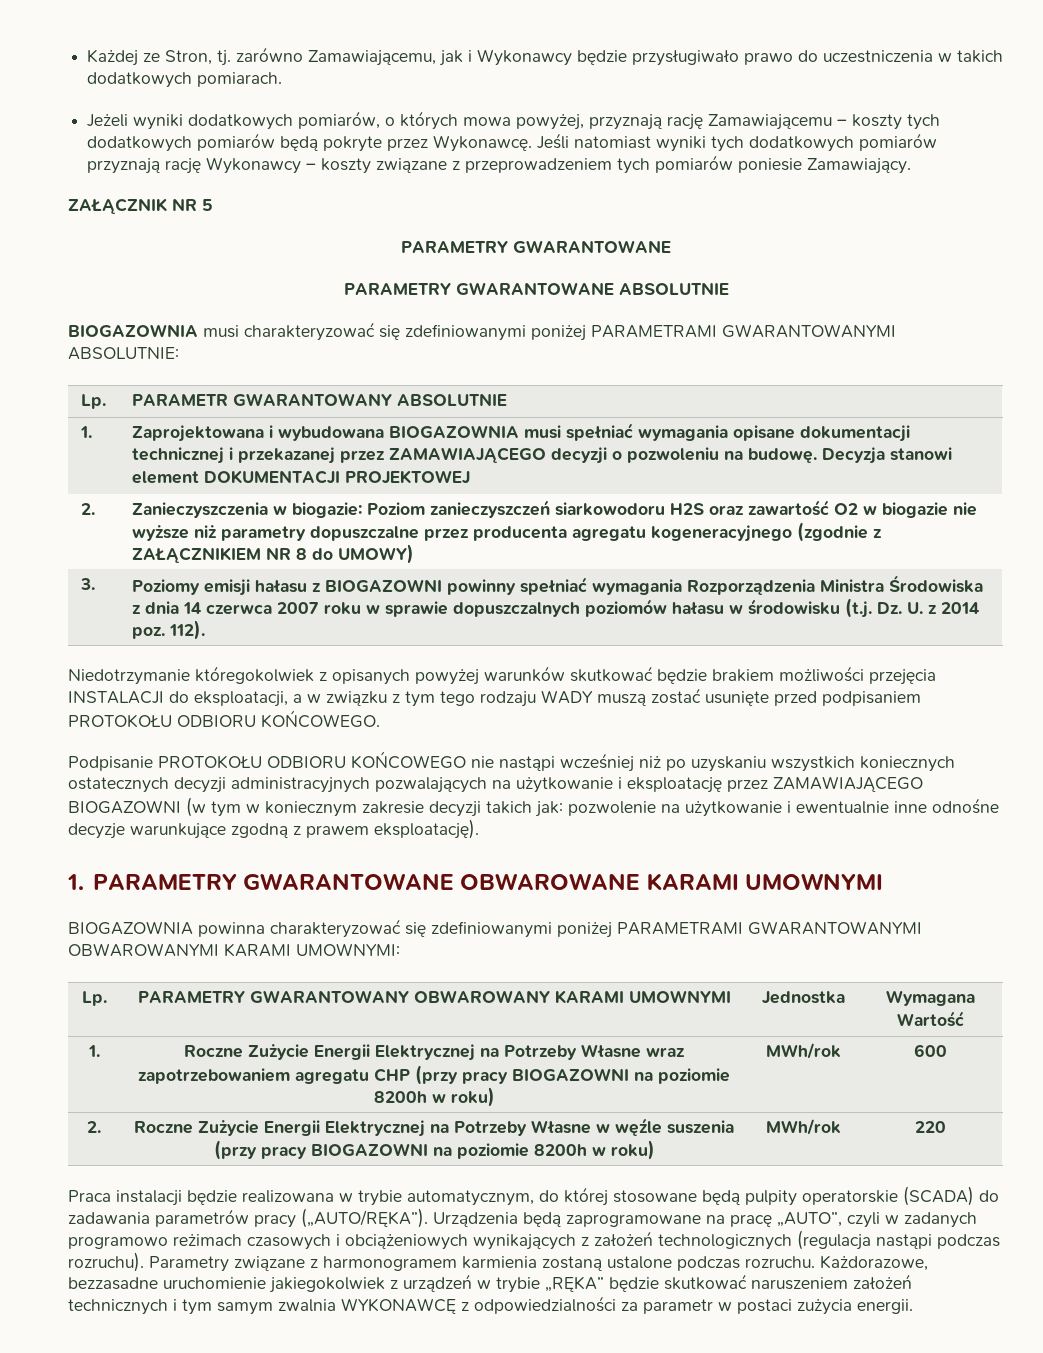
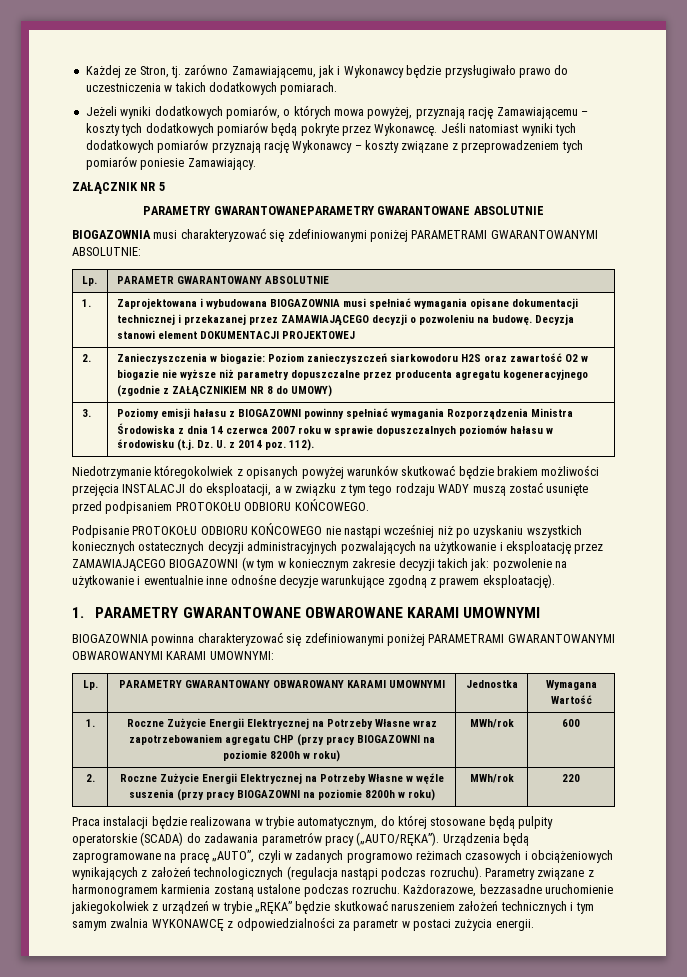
  ZAŁĄCZNIK NR 5
- PARAMETRY GWARANTOWANE
- PARAMETRY GWARANTOWANE ABSOLUTNIE
+ PARAMETRY GWARANTOWANEPARAMETRY GWARANTOWANE ABSOLUTNIE

